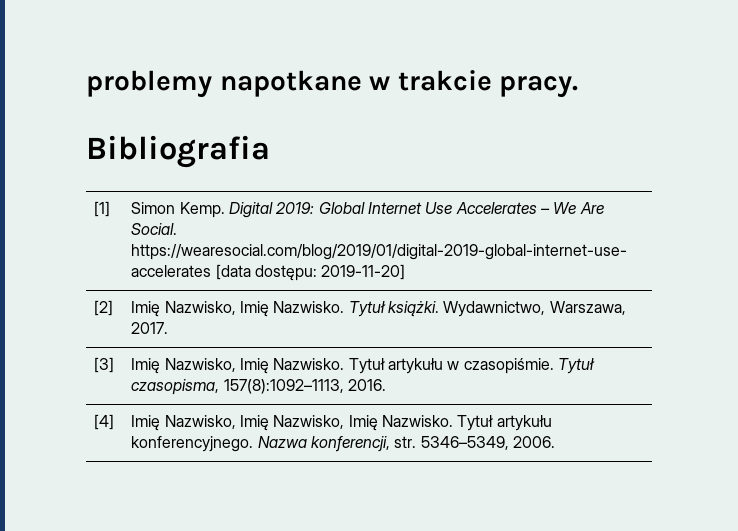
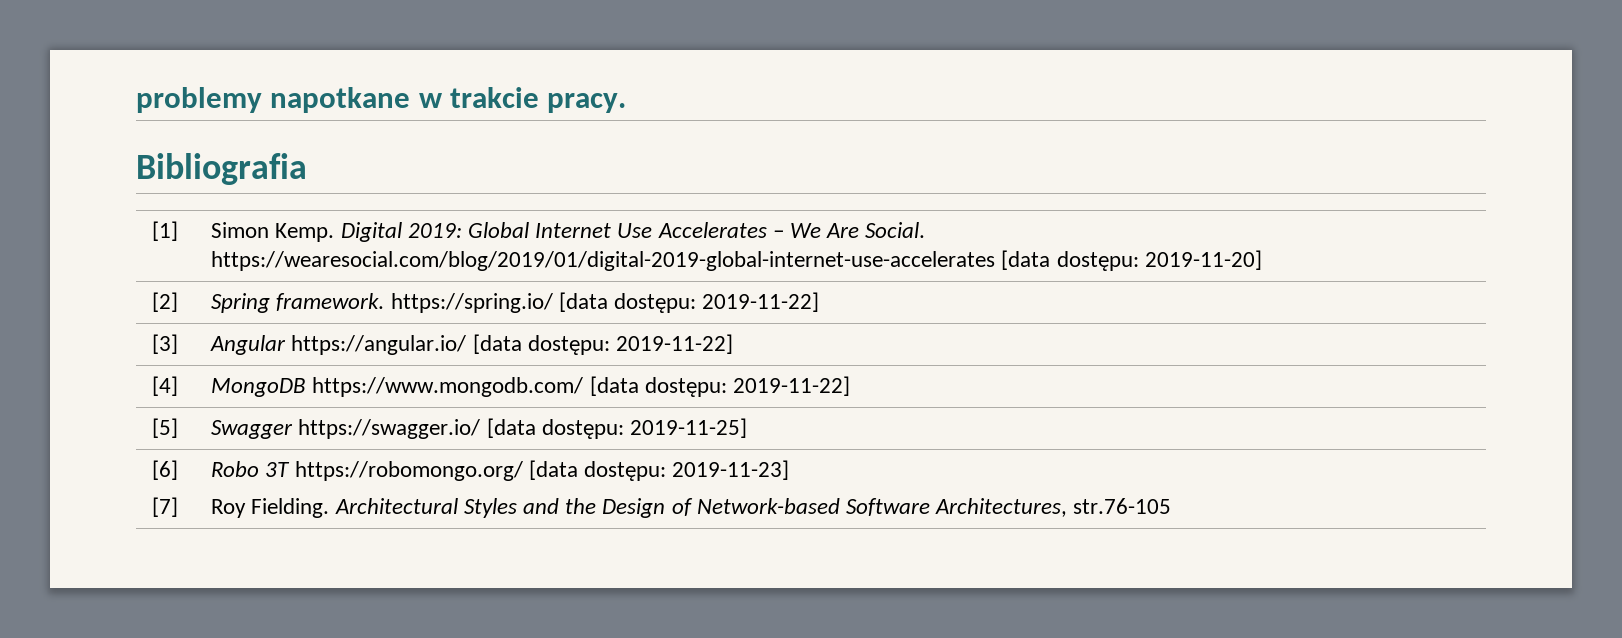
- [2] | Imię Nazwisko, Imię Nazwisko. Tytuł książki. Wydawnictwo, Warszawa, 2017.
- [3] | Imię Nazwisko, Imię Nazwisko. Tytuł artykułu w czasopiśmie. Tytuł czasopisma, 157(8):1092–1113, 2016.
- [4] | Imię Nazwisko, Imię Nazwisko, Imię Nazwisko. Tytuł artykułu konferencyjnego. Nazwa konferencji, str. 5346–5349, 2006.
+ [2] | Spring framework. https://spring.io/ [data dostępu: 2019-11-22]
+ [3] | Angular https://angular.io/ [data dostępu: 2019-11-22]
+ [4] | MongoDB https://www.mongodb.com/ [data dostępu: 2019-11-22]
+ [5] | Swagger https://swagger.io/ [data dostępu: 2019-11-25]
+ [6]
+ [7] | Robo 3T https://robomongo.org/ [data dostępu: 2019-11-23]
+ Roy Fielding. Architectural Styles and the Design of Network-based Software Architectures, str.76-105

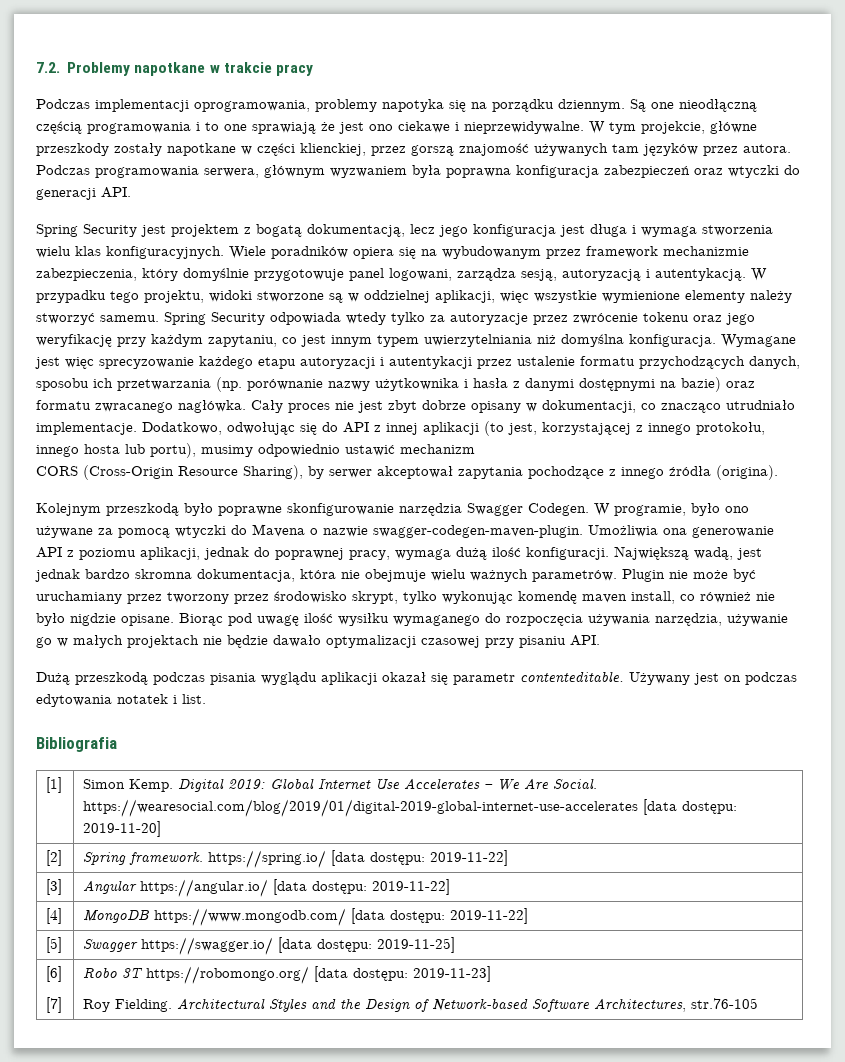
- problemy napotkane w trakcie pracy.
+ 7.2. Problemy napotkane w trakcie pracy
+ Podczas implementacji oprogramowania, problemy napotyka się na porządku dziennym. Są one nieodłączną częścią programowania i to one sprawiają że jest ono ciekawe i nieprzewidywalne. W tym projekcie, główne przeszkody zostały napotkane w części klienckiej, przez gorszą znajomość używanych tam języków przez autora. Podczas programowania serwera, głównym wyzwaniem była poprawna konfiguracja zabezpieczeń oraz wtyczki do generacji API.
+ Spring Security jest projektem z bogatą dokumentacją, lecz jego konfiguracja jest długa i wymaga stworzenia wielu klas konfiguracyjnych. Wiele poradników opiera się na wybudowanym przez framework mechanizmie zabezpieczenia, który domyślnie przygotowuje panel logowani, zarządza sesją, autoryzacją i autentykacją. W przypadku tego projektu, widoki stworzone są w oddzielnej aplikacji, więc wszystkie wymienione elementy należy stworzyć samemu. Spring Security odpowiada wtedy tylko za autoryzacje przez zwrócenie tokenu oraz jego weryfikację przy każdym zapytaniu, co jest innym typem uwierzytelniania niż domyślna konfiguracja. Wymagane jest więc sprecyzowanie każdego etapu autoryzacji i autentykacji przez ustalenie formatu przychodzących danych, sposobu ich przetwarzania (np. porównanie nazwy użytkownika i hasła z danymi dostępnymi na bazie) oraz formatu zwracanego nagłówka. Cały proces nie jest zbyt dobrze opisany w dokumentacji, co znacząco utrudniało implementacje. Dodatkowo, odwołując się do API z innej aplikacji (to jest, korzystającej z innego protokołu, innego hosta lub portu), musimy odpowiednio ustawić mechanizm
+ CORS (Cross-Origin Resource Sharing), by serwer akceptował zapytania pochodzące z innego źródła (origina).
+ Kolejnym przeszkodą było poprawne skonfigurowanie narzędzia Swagger Codegen. W programie, było ono używane za pomocą wtyczki do Mavena o nazwie swagger-codegen-maven-plugin. Umożliwia ona generowanie API z poziomu aplikacji, jednak do poprawnej pracy, wymaga dużą ilość konfiguracji. Największą wadą, jest jednak bardzo skromna dokumentacja, która nie obejmuje wielu ważnych parametrów. Plugin nie może być uruchamiany przez tworzony przez środowisko skrypt, tylko wykonując komendę maven install, co również nie było nigdzie opisane. Biorąc pod uwagę ilość wysiłku wymaganego do rozpoczęcia używania narzędzia, używanie go w małych projektach nie będzie dawało optymalizacji czasowej przy pisaniu API.
+ Dużą przeszkodą podczas pisania wyglądu aplikacji okazał się parametr contenteditable. Używany jest on podczas edytowania notatek i list.

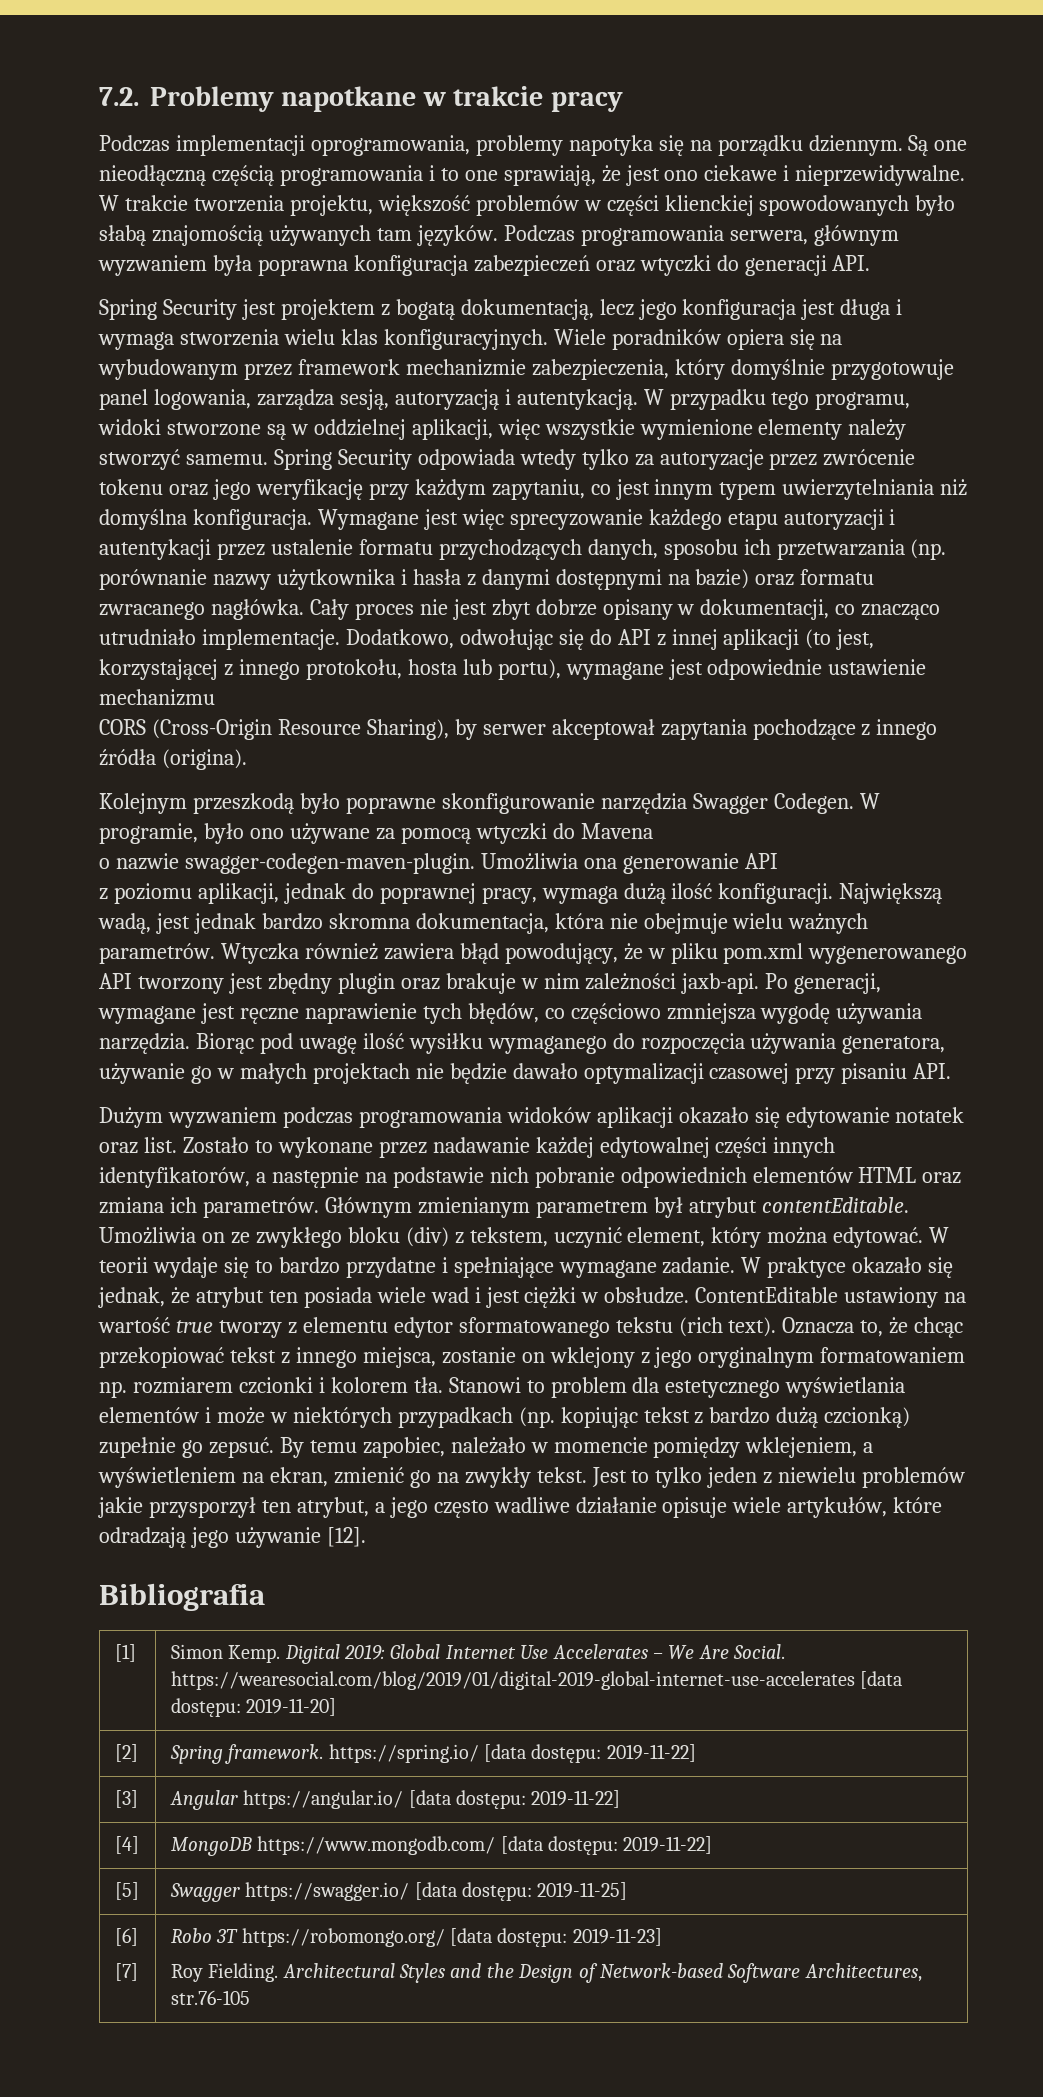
- Są one nieodłączną częścią programowania i to one sprawiają że jest ono ciekawe i nieprzewidywalne.
+ Są one nieodłączną częścią programowania i to one sprawiają, że jest ono ciekawe i nieprzewidywalne.
- W tym projekcie, główne przeszkody zostały napotkane w części klienckiej, przez gorszą znajomość używanych tam języków przez autora.
+ W trakcie tworzenia projektu, większość problemów w części klienckiej spowodowanych było słabą znajomością używanych tam języków.
- Wiele poradników opiera się na wybudowanym przez framework mechanizmie zabezpieczenia, który domyślnie przygotowuje panel logowani, zarządza sesją, autoryzacją i autentykacją.
+ Wiele poradników opiera się na wybudowanym przez framework mechanizmie zabezpieczenia, który domyślnie przygotowuje panel logowania, zarządza sesją, autoryzacją i autentykacją.
- W przypadku tego projektu, widoki stworzone są w oddzielnej aplikacji, więc wszystkie wymienione elementy należy stworzyć samemu.
+ W przypadku tego programu, widoki stworzone są w oddzielnej aplikacji, więc wszystkie wymienione elementy należy stworzyć samemu.
- Dodatkowo, odwołując się do API z innej aplikacji (to jest, korzystającej z innego protokołu, innego hosta lub portu), musimy odpowiednio ustawić mechanizm
+ Dodatkowo, odwołując się do API z innej aplikacji (to jest, korzystającej z innego protokołu, hosta lub portu), wymagane jest odpowiednie ustawienie mechanizmu
- W programie, było ono używane za pomocą wtyczki do Mavena o nazwie swagger-codegen-maven-plugin.
+ W programie, było ono używane za pomocą wtyczki do Mavena
+ o nazwie swagger-codegen-maven-plugin.
- Umożliwia ona generowanie API z poziomu aplikacji, jednak do poprawnej pracy, wymaga dużą ilość konfiguracji.
+ Umożliwia ona generowanie API
+ z poziomu aplikacji, jednak do poprawnej pracy, wymaga dużą ilość konfiguracji.
- Plugin nie może być uruchamiany przez tworzony przez środowisko skrypt, tylko wykonując komendę maven install, co również nie było nigdzie opisane.
+ Wtyczka również zawiera błąd powodujący, że w pliku pom.xml wygenerowanego API tworzony jest zbędny plugin oraz brakuje w nim zależności jaxb-api. Po generacji, wymagane jest ręczne naprawienie tych błędów, co częściowo zmniejsza wygodę używania narzędzia.
- Biorąc pod uwagę ilość wysiłku wymaganego do rozpoczęcia używania narzędzia, używanie go w małych projektach nie będzie dawało optymalizacji czasowej przy pisaniu API.
+ Biorąc pod uwagę ilość wysiłku wymaganego do rozpoczęcia używania generatora, używanie go w małych projektach nie będzie dawało optymalizacji czasowej przy pisaniu API.
- Dużą przeszkodą podczas pisania wyglądu aplikacji okazał się parametr contenteditable. Używany jest on podczas edytowania notatek i list.
+ Dużym wyzwaniem podczas programowania widoków aplikacji okazało się edytowanie notatek oraz list. Zostało to wykonane przez nadawanie każdej edytowalnej części innych identyfikatorów, a następnie na podstawie nich pobranie odpowiednich elementów HTML oraz zmiana ich parametrów. Głównym zmienianym parametrem był atrybut contentEditable. Umożliwia on ze zwykłego bloku (div) z tekstem, uczynić element, który można edytować. W teorii wydaje się to bardzo przydatne i spełniające wymagane zadanie. W praktyce okazało się jednak, że atrybut ten posiada wiele wad i jest ciężki w obsłudze. ContentEditable ustawiony na wartość true tworzy z elementu edytor sformatowanego tekstu (rich text). Oznacza to, że chcąc przekopiować tekst z innego miejsca, zostanie on wklejony z jego oryginalnym formatowaniem np. rozmiarem czcionki i kolorem tła. Stanowi to problem dla estetycznego wyświetlania elementów i może w niektórych przypadkach (np. kopiując tekst z bardzo dużą czcionką) zupełnie go zepsuć. By temu zapobiec, należało w momencie pomiędzy wklejeniem, a wyświetleniem na ekran, zmienić go na zwykły tekst. Jest to tylko jeden z niewielu problemów jakie przysporzył ten atrybut, a jego często wadliwe działanie opisuje wiele artykułów, które odradzają jego używanie [12].

